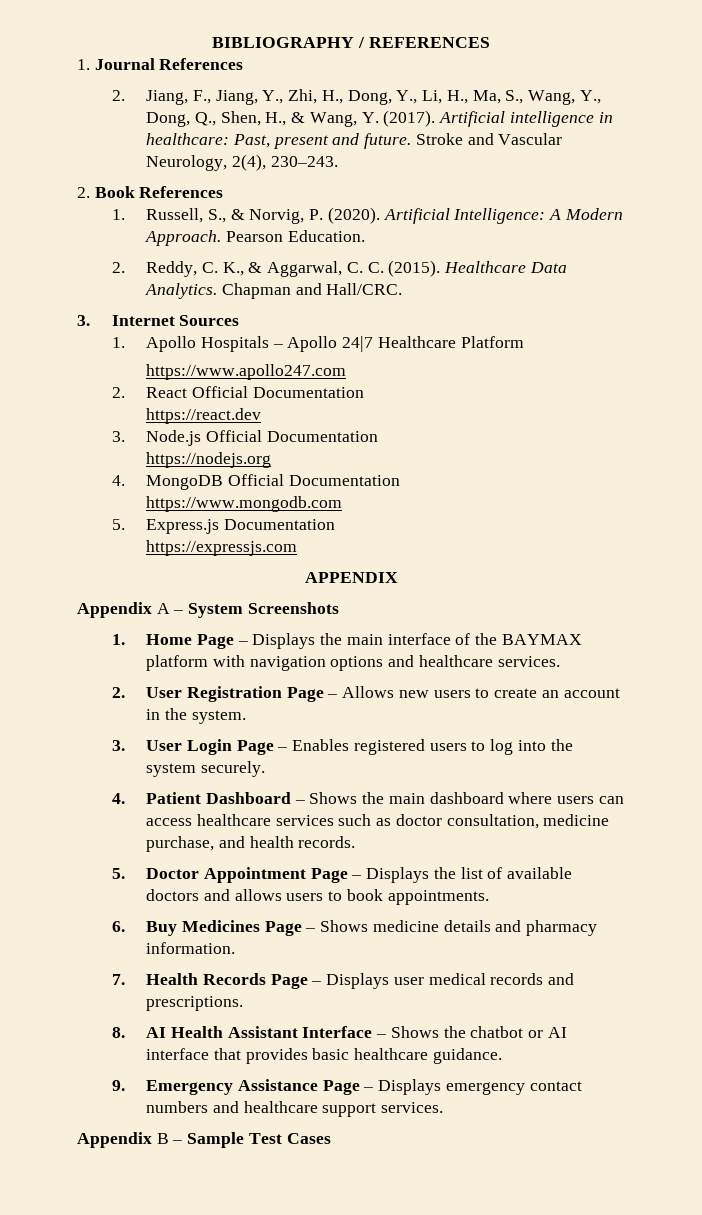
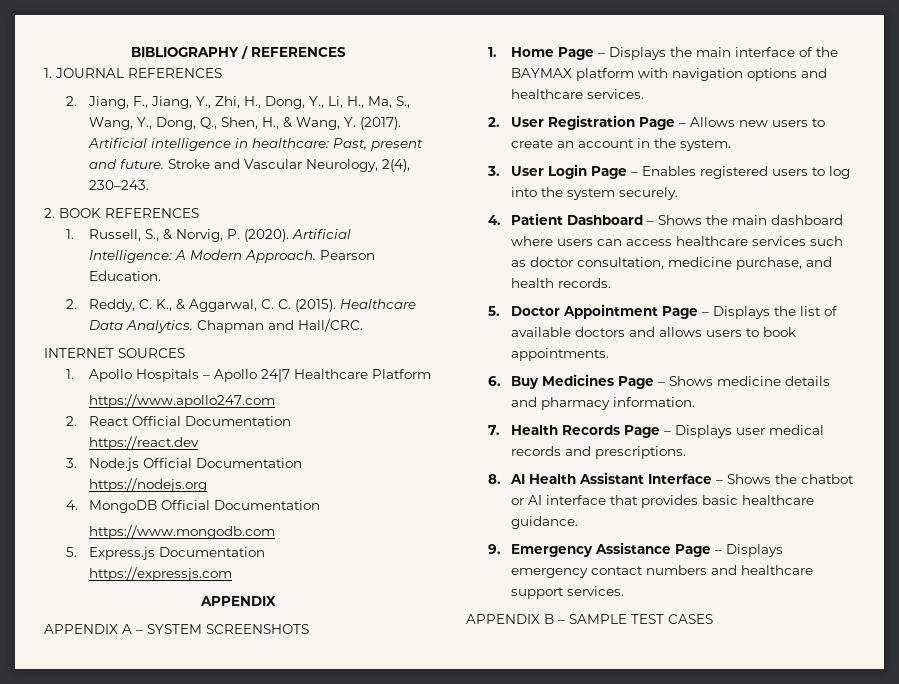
- 1. Journal References
+ 1. JOURNAL REFERENCES
- 2. Book References
+ 2. BOOK REFERENCES
- 3. Internet Sources
+ INTERNET SOURCES
- Appendix A – System Screenshots
+ APPENDIX A – SYSTEM SCREENSHOTS
- Appendix B – Sample Test Cases
+ APPENDIX B – SAMPLE TEST CASES

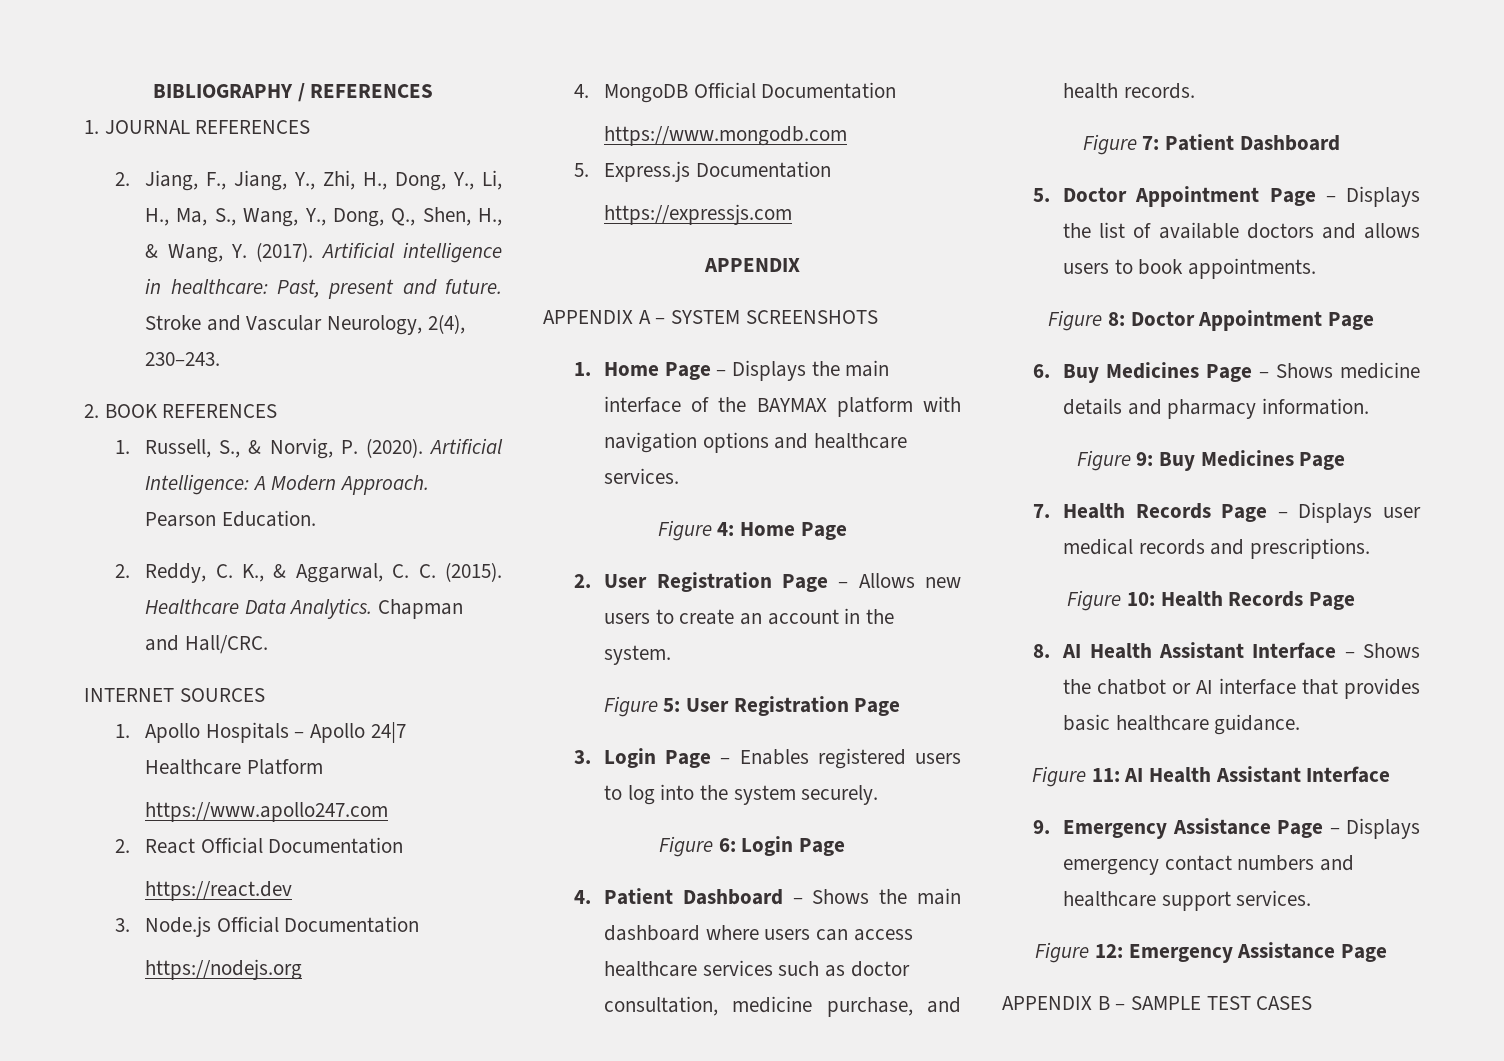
+ Figure 4: Home Page
- 3. User Login Page – Enables registered users to log into the system securely.
+ Figure 5: User Registration Page
+ 3. Login Page – Enables registered users to log into the system securely.
+ Figure 6: Login Page
+ Figure 7: Patient Dashboard
+ Figure 8: Doctor Appointment Page
+ Figure 9: Buy Medicines Page
+ Figure 10: Health Records Page
+ Figure 11: AI Health Assistant Interface
+ Figure 12: Emergency Assistance Page

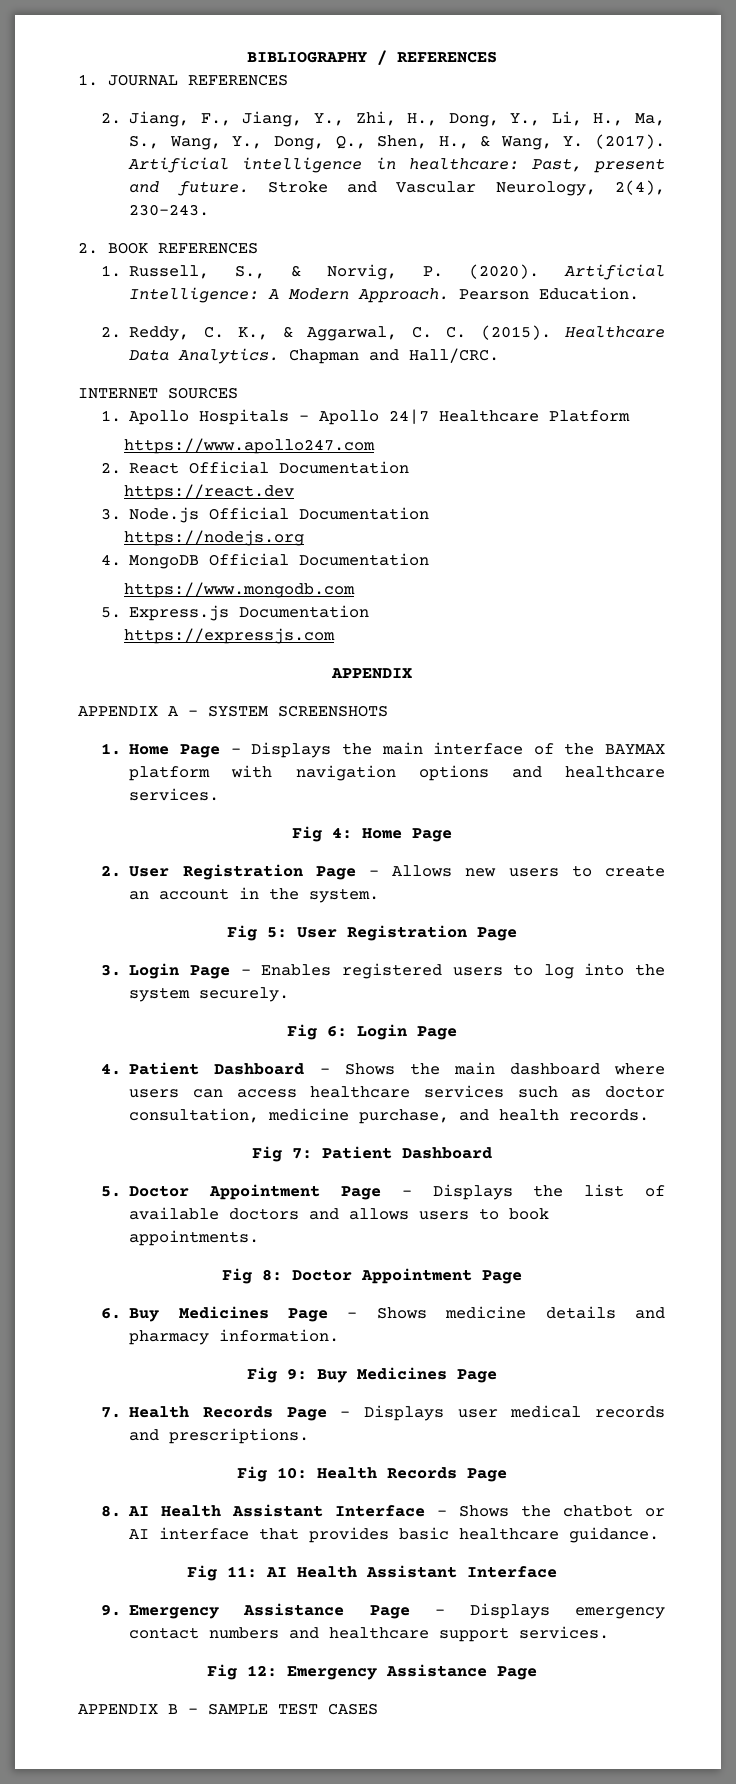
- Figure 4: Home Page
+ Fig 4: Home Page
- Figure 5: User Registration Page
+ Fig 5: User Registration Page
- Figure 6: Login Page
+ Fig 6: Login Page
- Figure 7: Patient Dashboard
+ Fig 7: Patient Dashboard
- Figure 8: Doctor Appointment Page
+ Fig 8: Doctor Appointment Page
- Figure 9: Buy Medicines Page
+ Fig 9: Buy Medicines Page
- Figure 10: Health Records Page
+ Fig 10: Health Records Page
- Figure 11: AI Health Assistant Interface
+ Fig 11: AI Health Assistant Interface
- Figure 12: Emergency Assistance Page
+ Fig 12: Emergency Assistance Page

